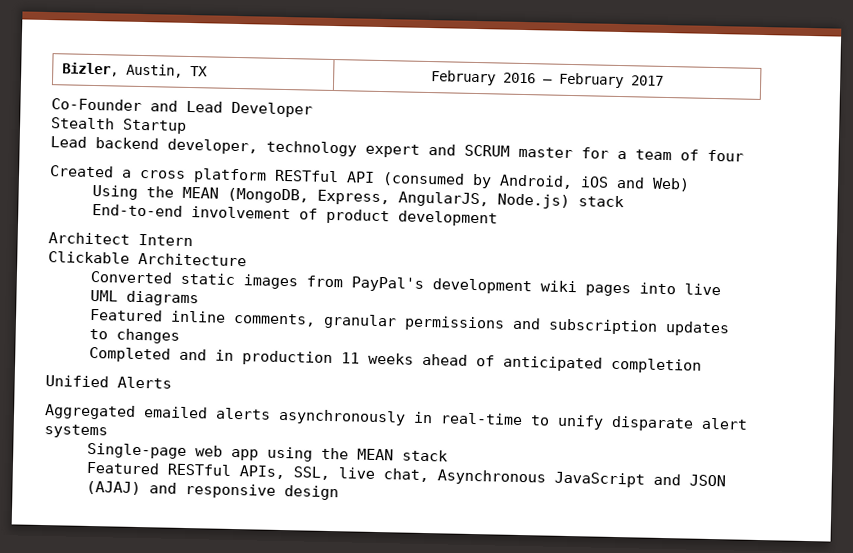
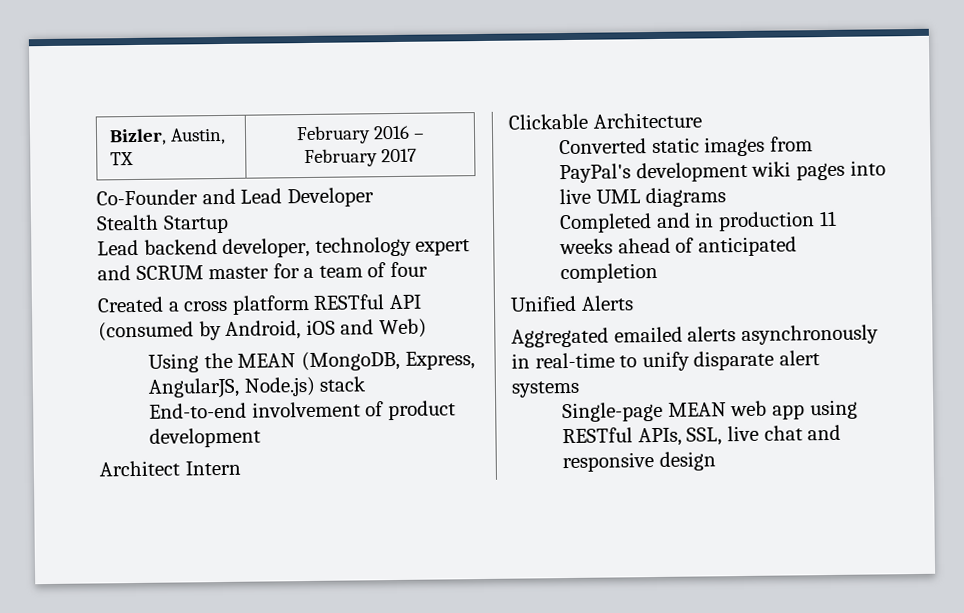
- Featured inline comments, granular permissions and subscription updates to changes
- Single-page web app using the MEAN stack
- Featured RESTful APIs, SSL, live chat, Asynchronous JavaScript and JSON (AJAJ) and responsive design
+ Single-page MEAN web app using RESTful APIs, SSL, live chat and responsive design

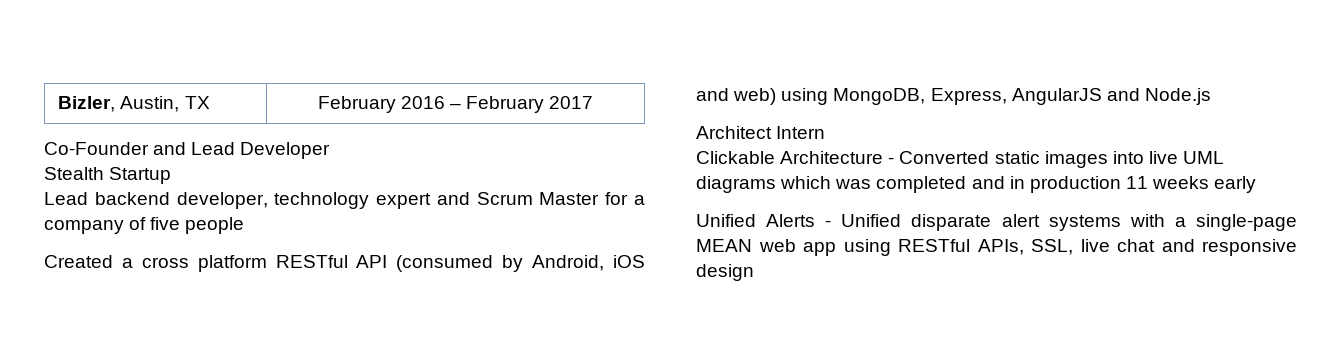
- Lead backend developer, technology expert and SCRUM master for a team of four
+ Lead backend developer, technology expert and Scrum Master for a company of five people
- Created a cross platform RESTful API (consumed by Android, iOS and Web)
- Using the MEAN (MongoDB, Express, AngularJS, Node.js) stack
- End-to-end involvement of product development
+ Created a cross platform RESTful API (consumed by Android, iOS and web) using MongoDB, Express, AngularJS and Node.js
- Clickable Architecture
- Converted static images from PayPal's development wiki pages into live UML diagrams
- Completed and in production 11 weeks ahead of anticipated completion
- Unified Alerts
- Aggregated emailed alerts asynchronously in real-time to unify disparate alert systems
- Single-page MEAN web app using RESTful APIs, SSL, live chat and responsive design
+ Clickable Architecture - Converted static images into live UML diagrams which was completed and in production 11 weeks early
+ Unified Alerts - Unified disparate alert systems with a single-page MEAN web app using RESTful APIs, SSL, live chat and responsive design

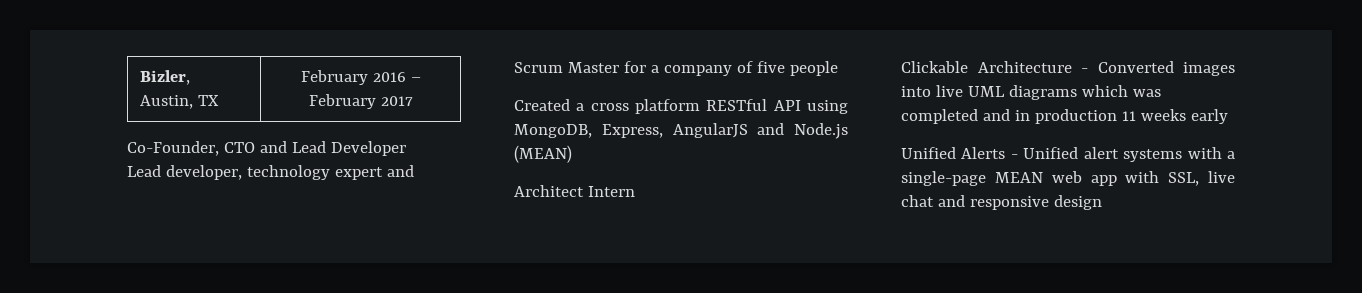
- Co-Founder and Lead Developer
+ Co-Founder, CTO and Lead Developer
- Stealth Startup
- Lead backend developer, technology expert and Scrum Master for a company of five people
+ Lead developer, technology expert and Scrum Master for a company of five people
- Created a cross platform RESTful API (consumed by Android, iOS and web) using MongoDB, Express, AngularJS and Node.js
+ Created a cross platform RESTful API using MongoDB, Express, AngularJS and Node.js (MEAN)
- Clickable Architecture - Converted static images into live UML diagrams which was completed and in production 11 weeks early
+ Clickable Architecture - Converted images into live UML diagrams which was completed and in production 11 weeks early
- Unified Alerts - Unified disparate alert systems with a single-page MEAN web app using RESTful APIs, SSL, live chat and responsive design
+ Unified Alerts - Unified alert systems with a single-page MEAN web app with SSL, live chat and responsive design

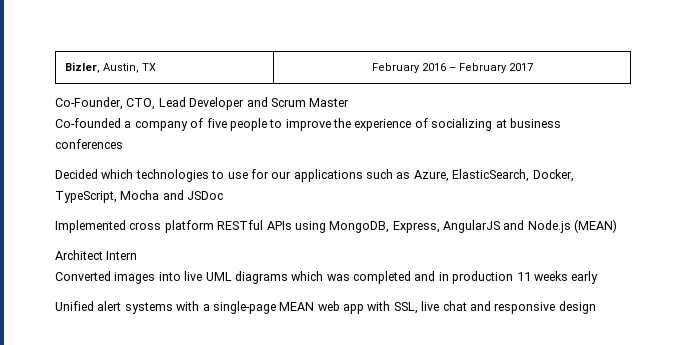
- Co-Founder, CTO and Lead Developer
- Lead developer, technology expert and Scrum Master for a company of five people
- Created a cross platform RESTful API using MongoDB, Express, AngularJS and Node.js (MEAN)
+ Co-Founder, CTO, Lead Developer and Scrum Master
+ Co-founded a company of five people to improve the experience of socializing at business conferences
+ Decided which technologies to use for our applications such as Azure, ElasticSearch, Docker, TypeScript, Mocha and JSDoc
+ Implemented cross platform RESTful APIs using MongoDB, Express, AngularJS and Node.js (MEAN)
- Clickable Architecture - Converted images into live UML diagrams which was completed and in production 11 weeks early
+ Converted images into live UML diagrams which was completed and in production 11 weeks early
- Unified Alerts - Unified alert systems with a single-page MEAN web app with SSL, live chat and responsive design
+ Unified alert systems with a single-page MEAN web app with SSL, live chat and responsive design

